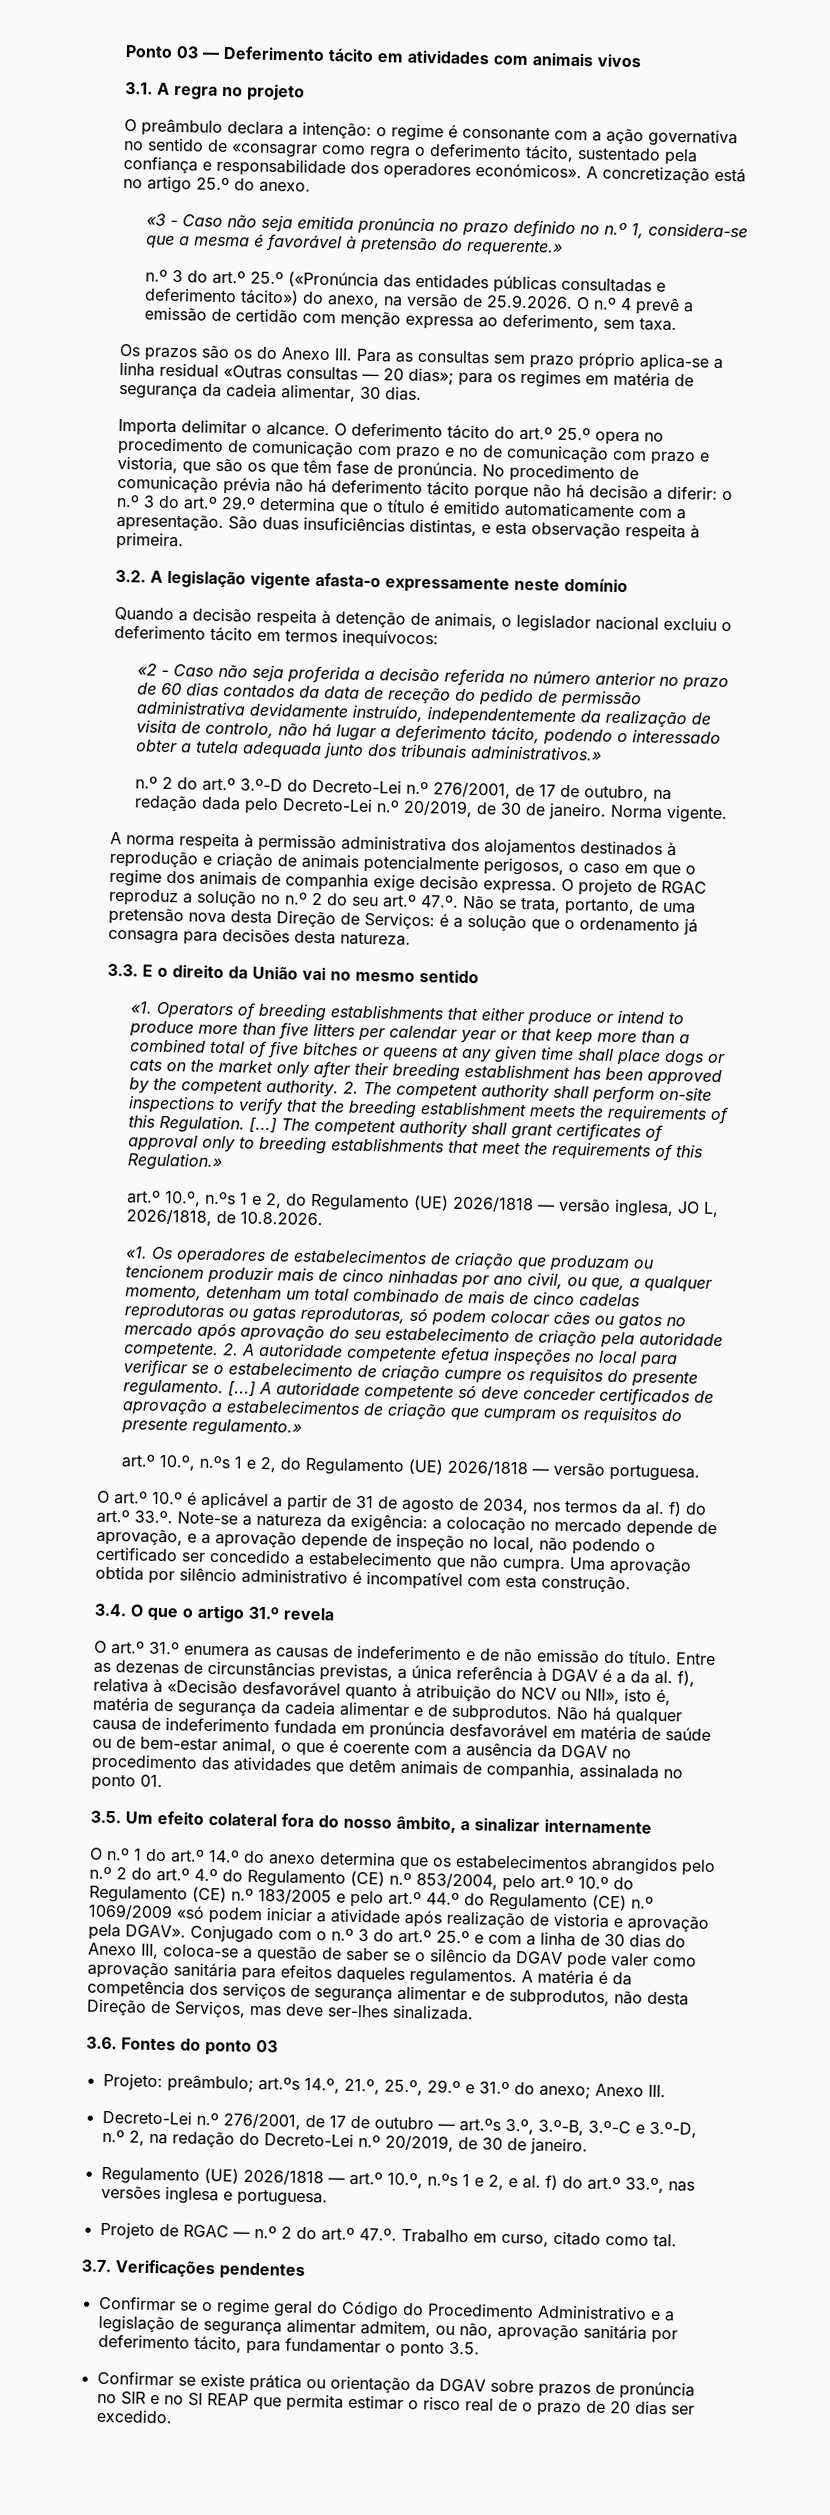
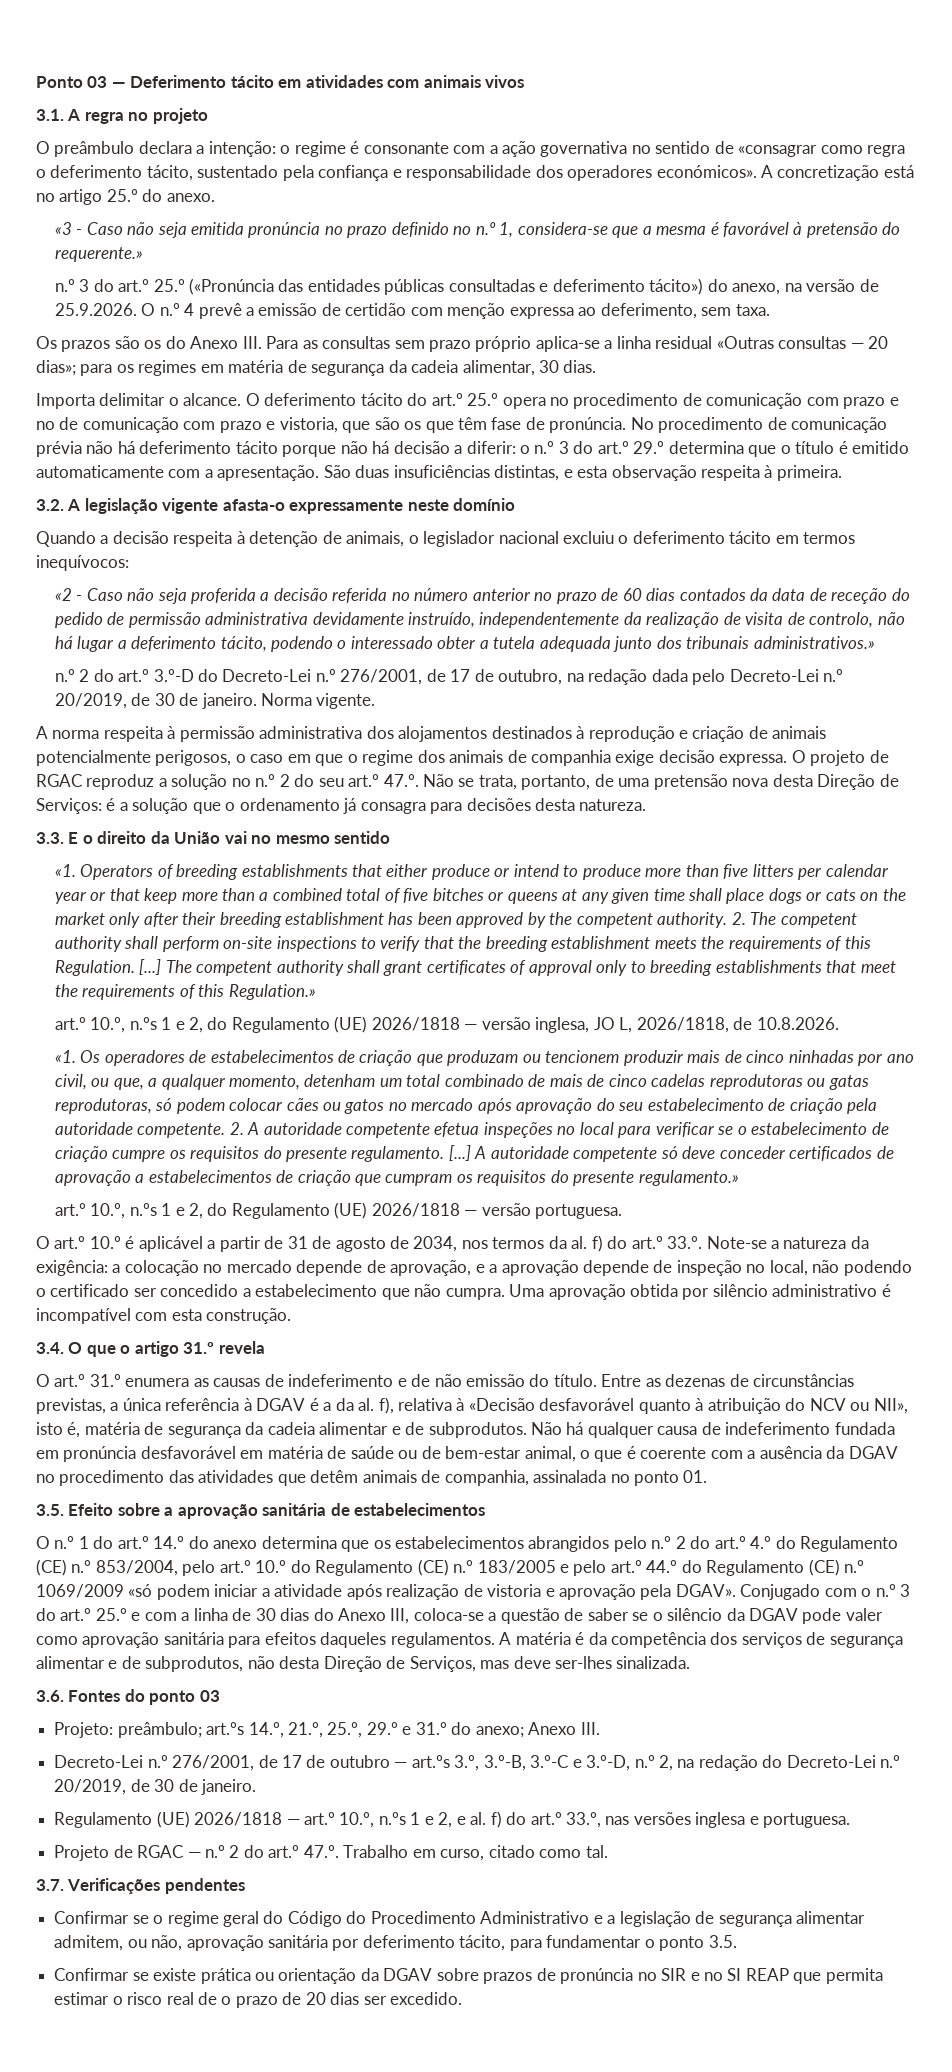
- 3.5. Um efeito colateral fora do nosso âmbito, a sinalizar internamente
+ 3.5. Efeito sobre a aprovação sanitária de estabelecimentos

